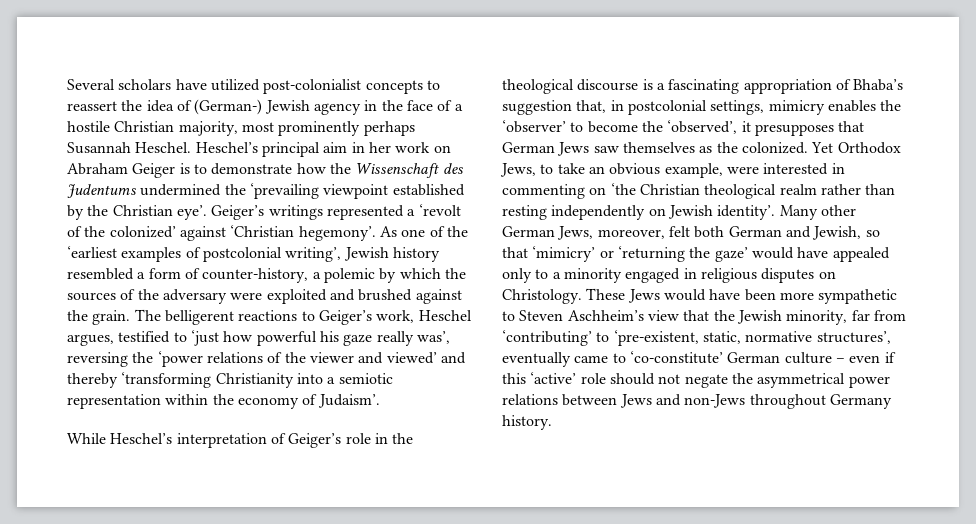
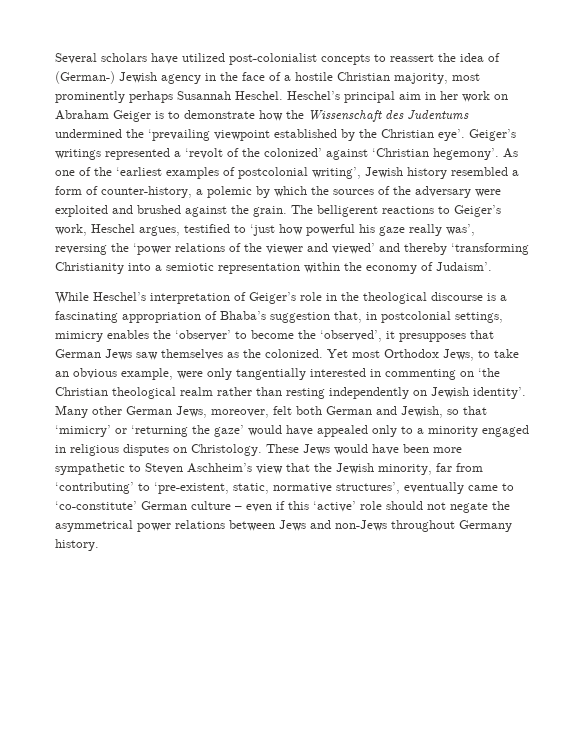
- Yet Orthodox Jews, to take an obvious example, were interested in commenting on ‘the Christian theological realm rather than resting independently on Jewish identity’.
+ Yet most Orthodox Jews, to take an obvious example, were only tangentially interested in commenting on ‘the Christian theological realm rather than resting independently on Jewish identity’.

